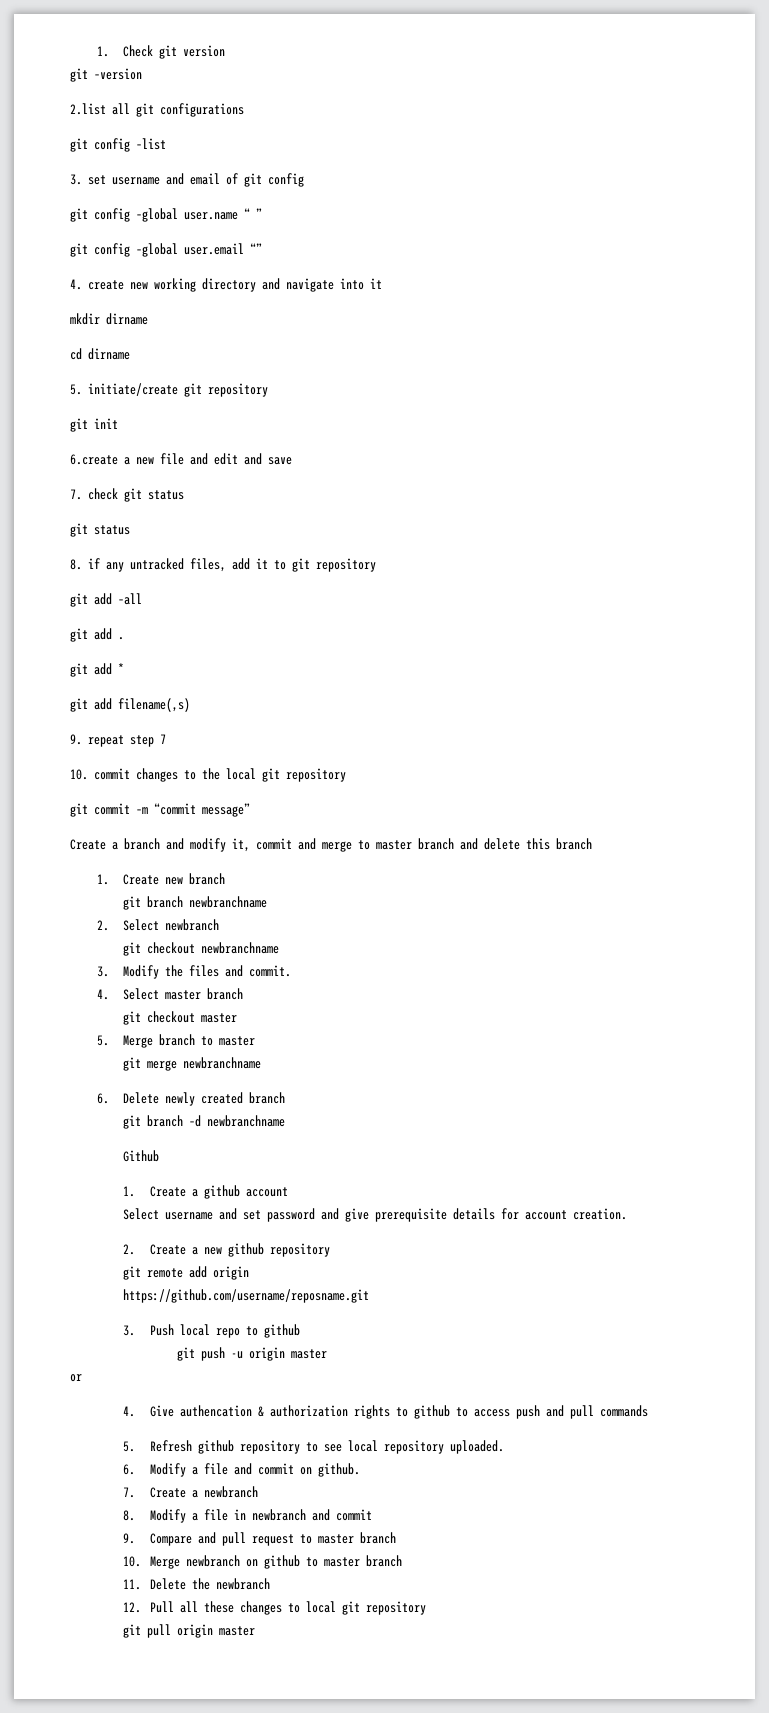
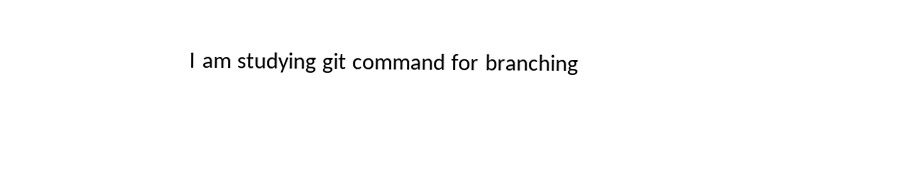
- 1. Check git version
- git –version
- 2.list all git configurations
- git config –list
- 3. set username and email of git config
- git config –global user.name “ ”
- git config –global user.email “”
- 4. create new working directory and navigate into it
- mkdir dirname
- cd dirname
- 5. initiate/create git repository
- git init
- 6.create a new file and edit and save
- 7. check git status
- git status
- 8. if any untracked files, add it to git repository
- git add –all
- git add .
- git add *
- git add filename(,s)
- 9. repeat step 7
- 10. commit changes to the local git repository
- git commit –m “commit message”
- Create a branch and modify it, commit and merge to master branch and delete this branch
- 1. Create new branch
- git branch newbranchname
- 2. Select newbranch
- git checkout newbranchname
- 3. Modify the files and commit.
- 4. Select master branch
- git checkout master
- 5. Merge branch to master
- git merge newbranchname
- 6. Delete newly created branch
- git branch –d newbranchname
- Github
- 1. Create a github account
- Select username and set password and give prerequisite details for account creation.
- 2. Create a new github repository
- git remote add origin
- https://github.com/username/reposname.git
- 3. Push local repo to github
- git push -u origin master
- or
- 4. Give authencation & authorization rights to github to access push and pull commands
- 5. Refresh github repository to see local repository uploaded.
- 6. Modify a file and commit on github.
- 7. Create a newbranch
- 8. Modify a file in newbranch and commit
- 9. Compare and pull request to master branch
- 10. Merge newbranch on github to master branch
- 11. Delete the newbranch
- 12. Pull all these changes to local git repository
- git pull origin master
+ I am studying git command for branching

